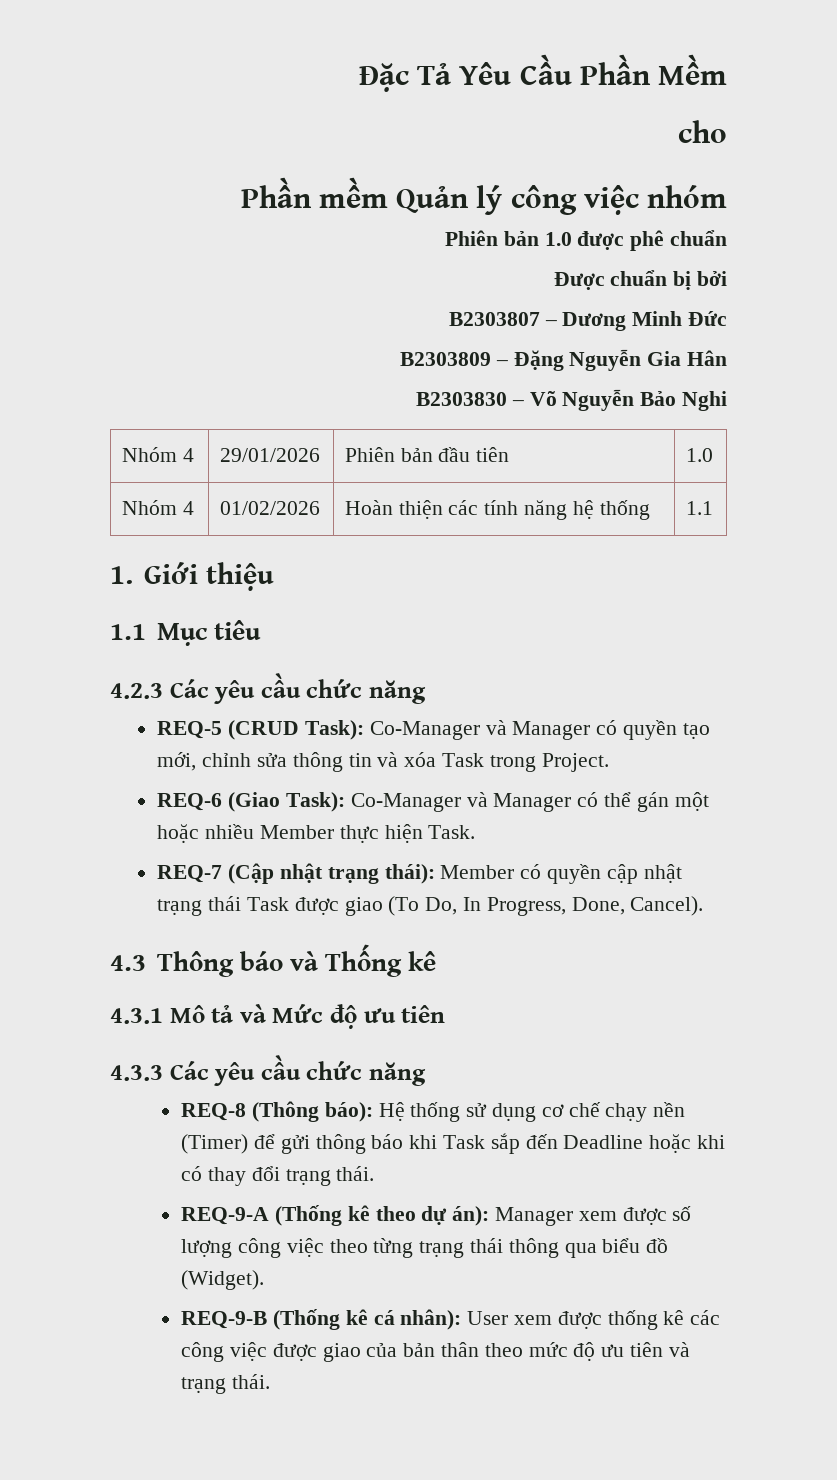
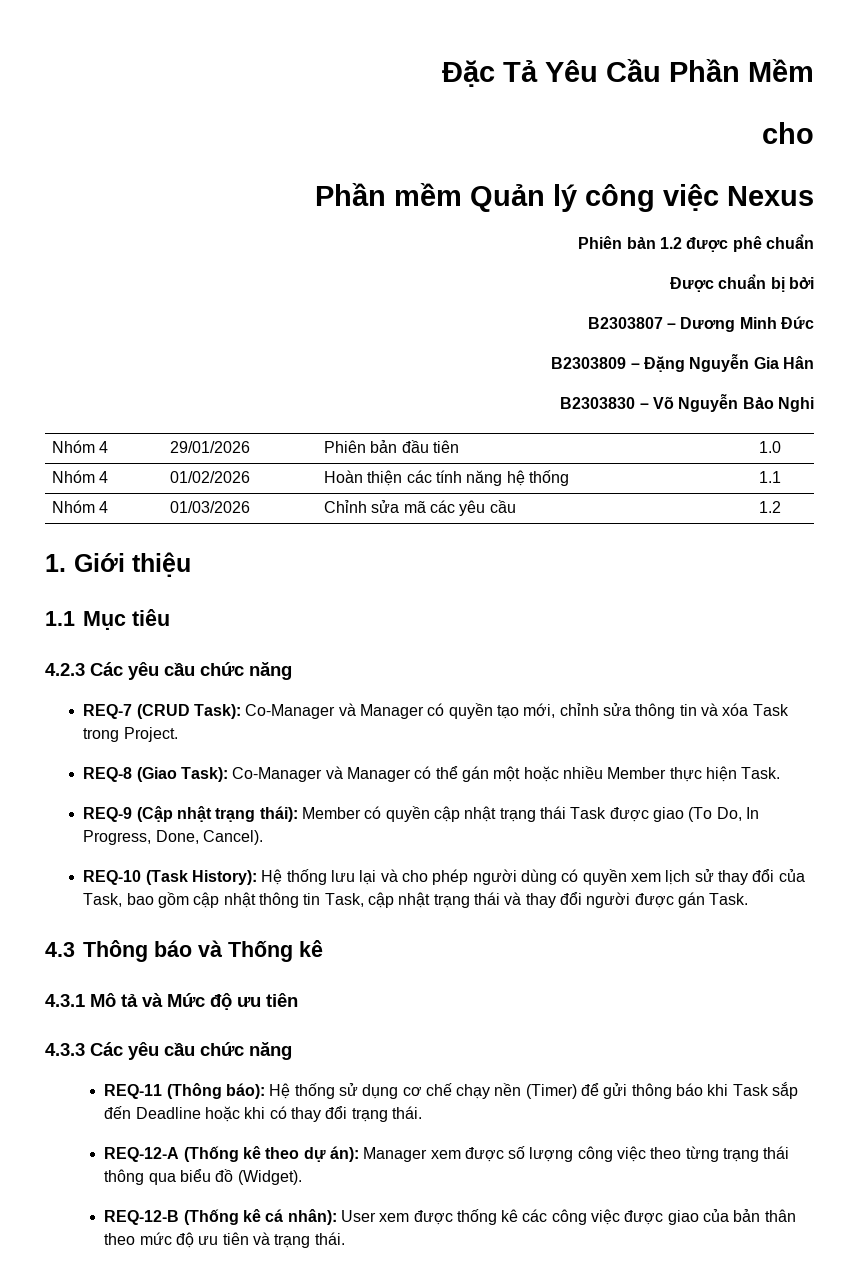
- Phần mềm Quản lý công việc nhóm
- Phiên bản 1.0 được phê chuẩn
+ Phần mềm Quản lý công việc Nexus
+ Phiên bản 1.2 được phê chuẩn
+ Nhóm 4 | 01/03/2026 | Chỉnh sửa mã các yêu cầu | 1.2
- REQ-5 (CRUD Task): Co-Manager và Manager có quyền tạo mới, chỉnh sửa thông tin và xóa Task trong Project.
+ REQ-7 (CRUD Task): Co-Manager và Manager có quyền tạo mới, chỉnh sửa thông tin và xóa Task trong Project.
- REQ-6 (Giao Task): Co-Manager và Manager có thể gán một hoặc nhiều Member thực hiện Task.
+ REQ-8 (Giao Task): Co-Manager và Manager có thể gán một hoặc nhiều Member thực hiện Task.
- REQ-7 (Cập nhật trạng thái): Member có quyền cập nhật trạng thái Task được giao (To Do, In Progress, Done, Cancel).
+ REQ-9 (Cập nhật trạng thái): Member có quyền cập nhật trạng thái Task được giao (To Do, In Progress, Done, Cancel).
+ REQ-10 (Task History): Hệ thống lưu lại và cho phép người dùng có quyền xem lịch sử thay đổi của Task, bao gồm cập nhật thông tin Task, cập nhật trạng thái và thay đổi người được gán Task.
- REQ-8 (Thông báo): Hệ thống sử dụng cơ chế chạy nền (Timer) để gửi thông báo khi Task sắp đến Deadline hoặc khi có thay đổi trạng thái.
+ REQ-11 (Thông báo): Hệ thống sử dụng cơ chế chạy nền (Timer) để gửi thông báo khi Task sắp đến Deadline hoặc khi có thay đổi trạng thái.
- REQ-9-A (Thống kê theo dự án): Manager xem được số lượng công việc theo từng trạng thái thông qua biểu đồ (Widget).
+ REQ-12-A (Thống kê theo dự án): Manager xem được số lượng công việc theo từng trạng thái thông qua biểu đồ (Widget).
- REQ-9-B (Thống kê cá nhân): User xem được thống kê các công việc được giao của bản thân theo mức độ ưu tiên và trạng thái.
+ REQ-12-B (Thống kê cá nhân): User xem được thống kê các công việc được giao của bản thân theo mức độ ưu tiên và trạng thái.

